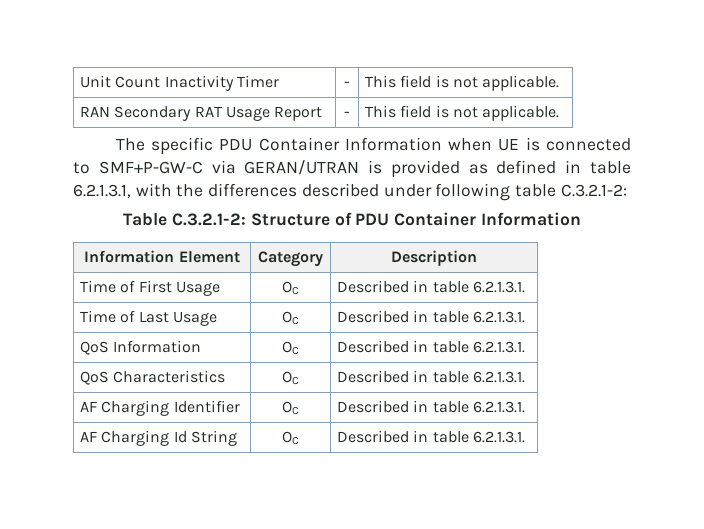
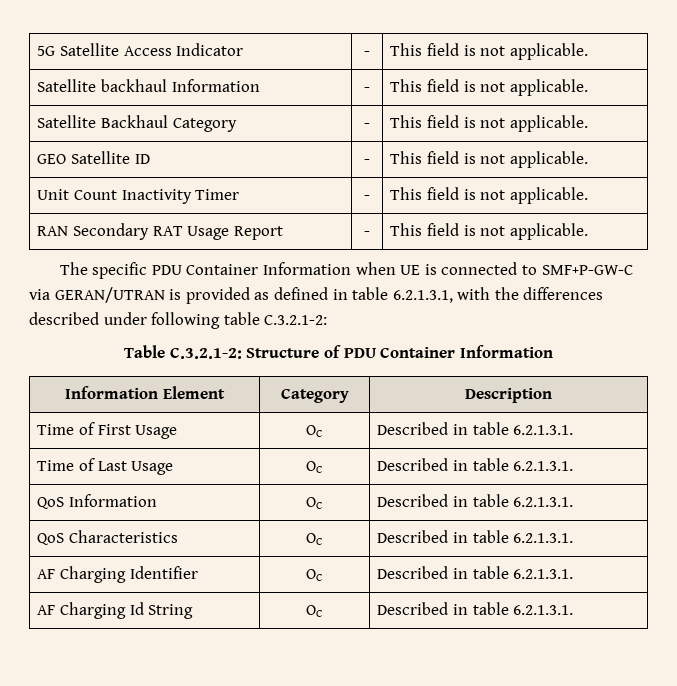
+ 5G Satellite Access Indicator | - | This field is not applicable.
+ Satellite backhaul Information | - | This field is not applicable.
+ Satellite Backhaul Category | - | This field is not applicable.
+ GEO Satellite ID | - | This field is not applicable.

